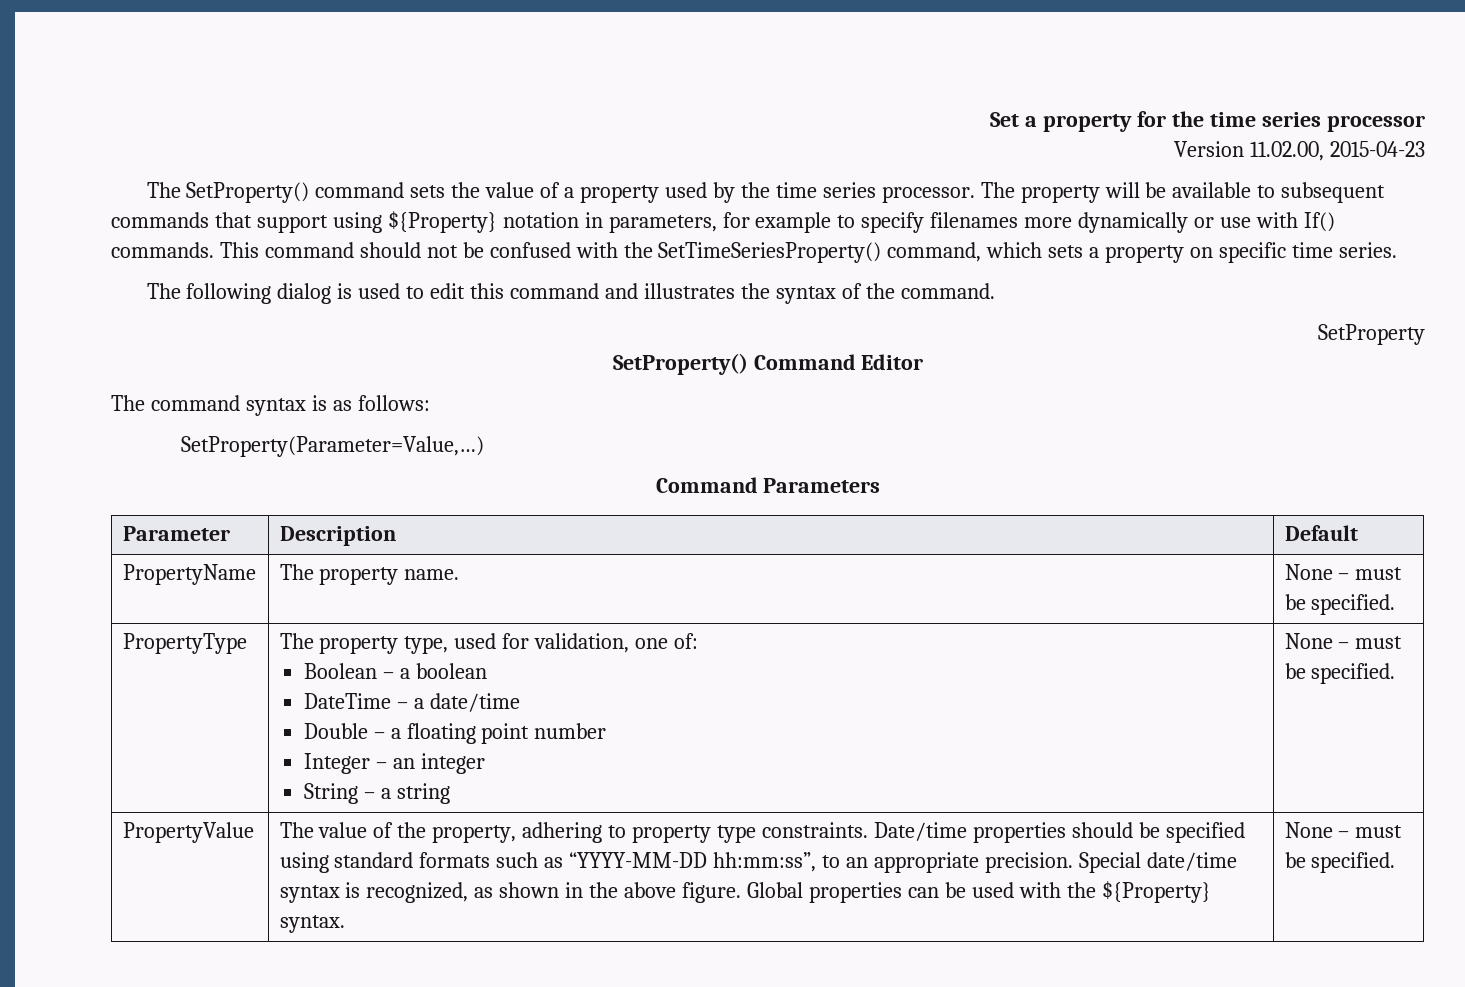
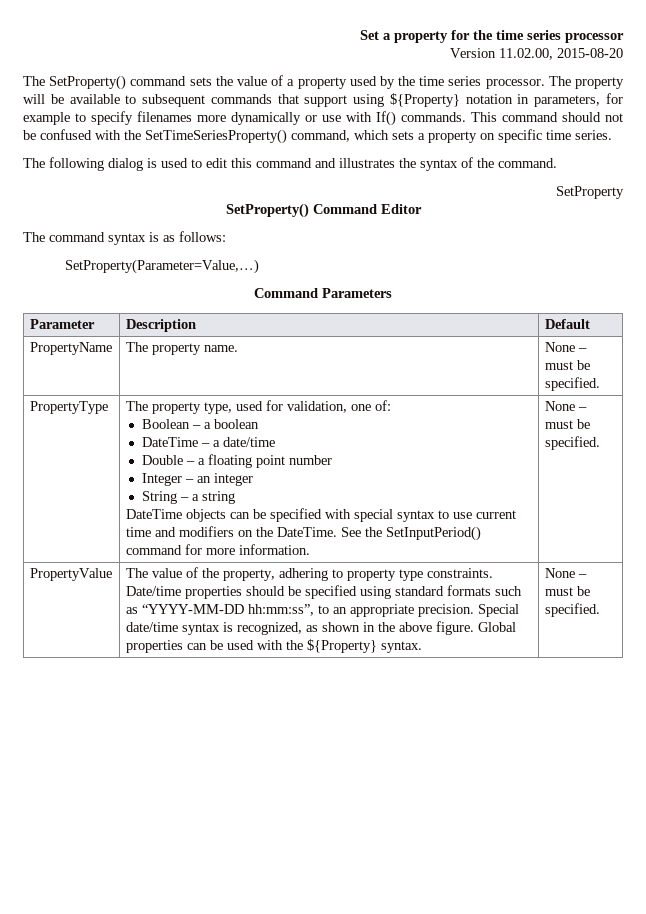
- Version 11.02.00, 2015-04-23
+ Version 11.02.00, 2015-08-20
+ DateTime objects can be specified with special syntax to use current time and modifiers on the DateTime. See the SetInputPeriod() command for more information.

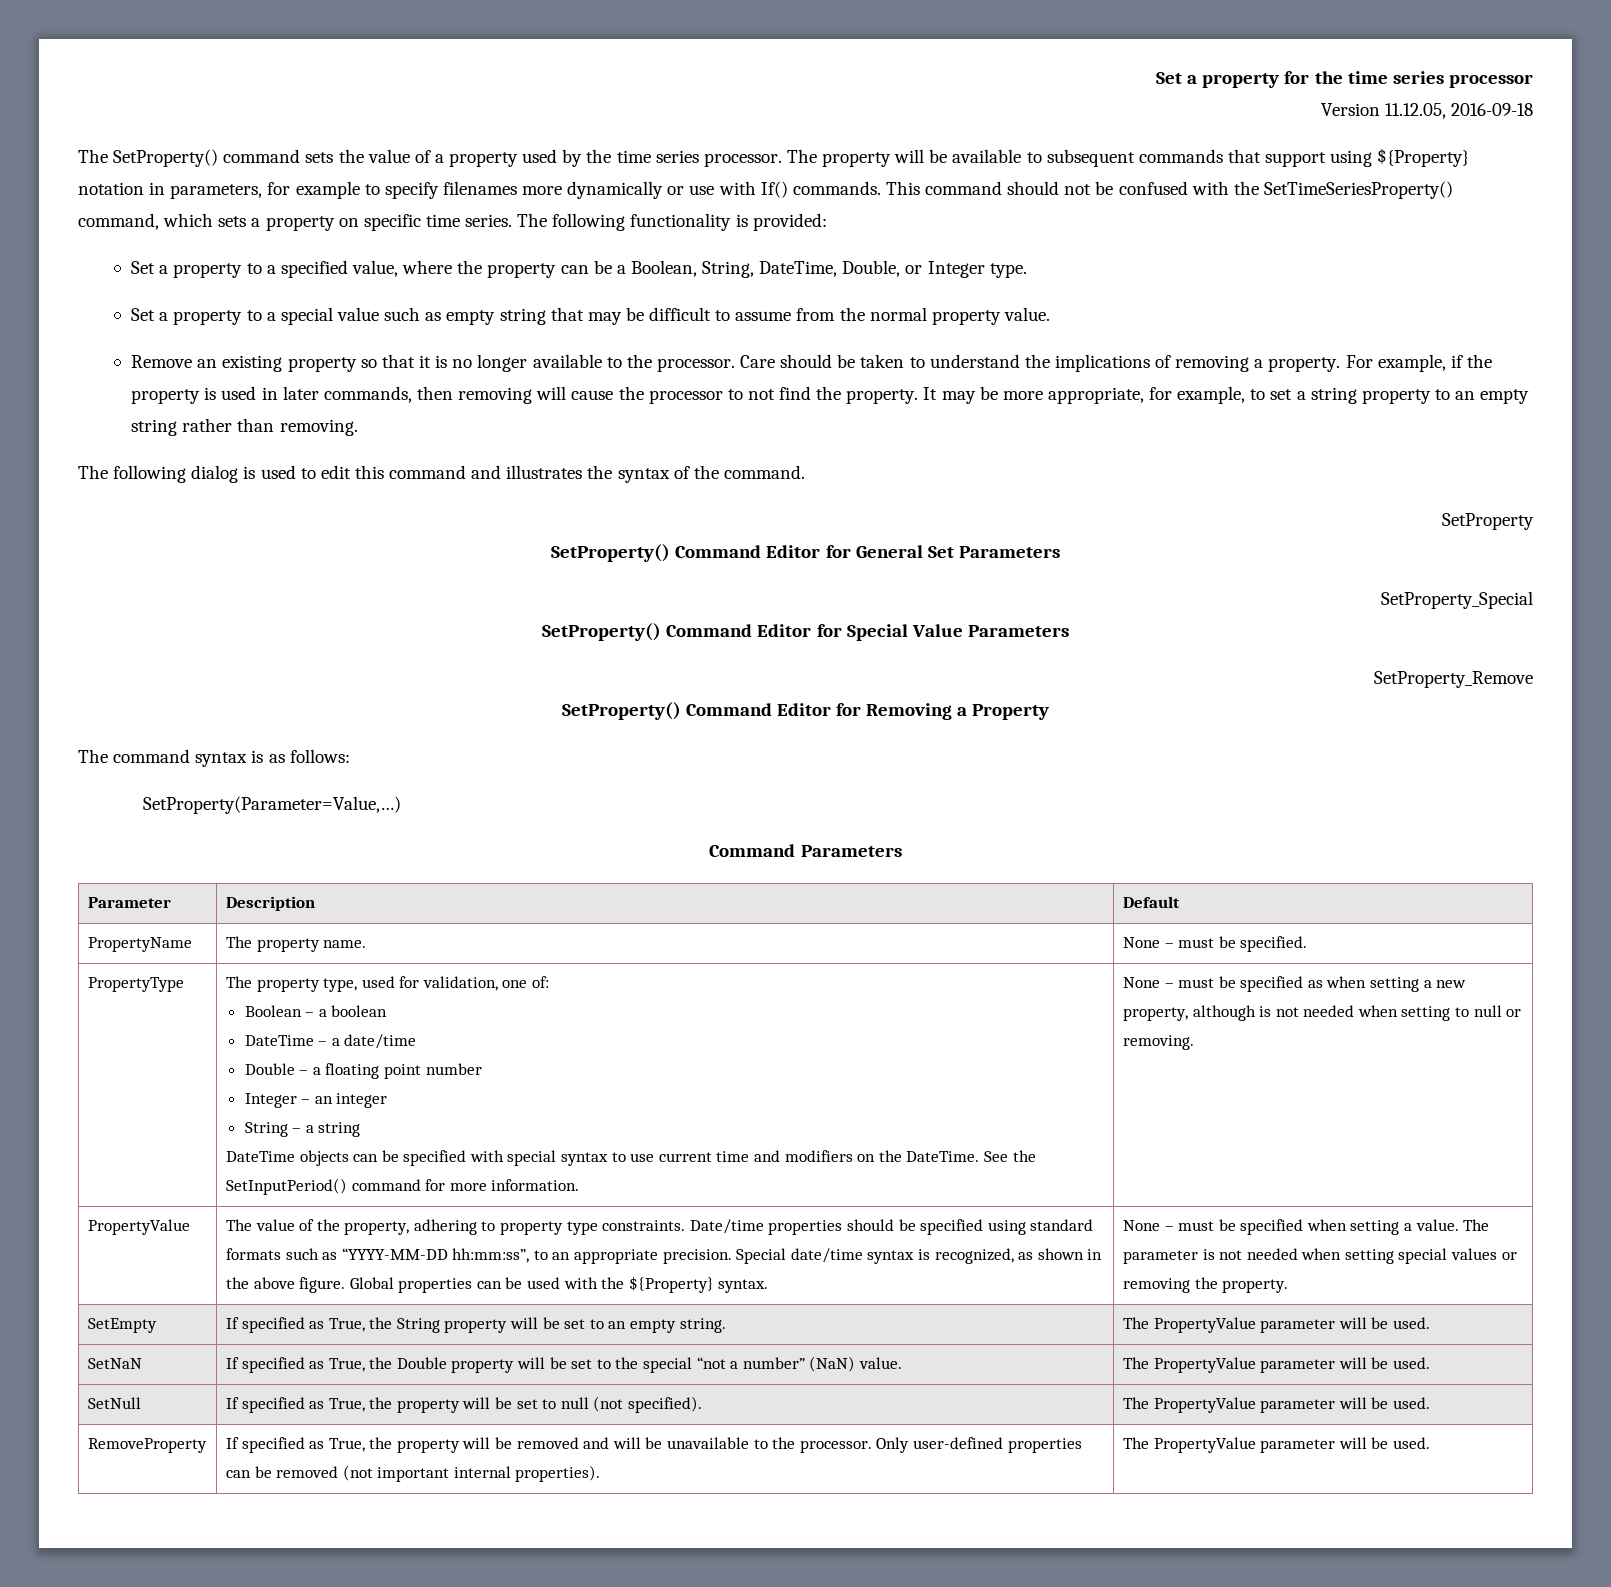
- Version 11.02.00, 2015-08-20
+ Version 11.12.05, 2016-09-18
+ The following functionality is provided:
+ Set a property to a specified value, where the property can be a Boolean, String, DateTime, Double, or Integer type.
+ Set a property to a special value such as empty string that may be difficult to assume from the normal property value.
+ Remove an existing property so that it is no longer available to the processor. Care should be taken to understand the implications of removing a property. For example, if the property is used in later commands, then removing will cause the processor to not find the property. It may be more appropriate, for example, to set a string property to an empty string rather than removing.
- SetProperty() Command Editor
+ SetProperty() Command Editor for General Set Parameters
+ SetProperty_Special
+ SetProperty() Command Editor for Special Value Parameters
+ SetProperty_Remove
+ SetProperty() Command Editor for Removing a Property
- See the SetInputPeriod() command for more information. | None – must be specified.
+ See the SetInputPeriod() command for more information. | None – must be specified as when setting a new property, although is not needed when setting to null or removing.
- Global properties can be used with the ${Property} syntax. | None – must be specified.
+ Global properties can be used with the ${Property} syntax. | None – must be specified when setting a value. The parameter is not needed when setting special values or removing the property.
+ SetEmpty | If specified as True, the String property will be set to an empty string. | The PropertyValue parameter will be used.
+ SetNaN | If specified as True, the Double property will be set to the special “not a number” (NaN) value. | The PropertyValue parameter will be used.
+ SetNull | If specified as True, the property will be set to null (not specified). | The PropertyValue parameter will be used.
+ RemoveProperty | If specified as True, the property will be removed and will be unavailable to the processor. Only user-defined properties can be removed (not important internal properties). | The PropertyValue parameter will be used.

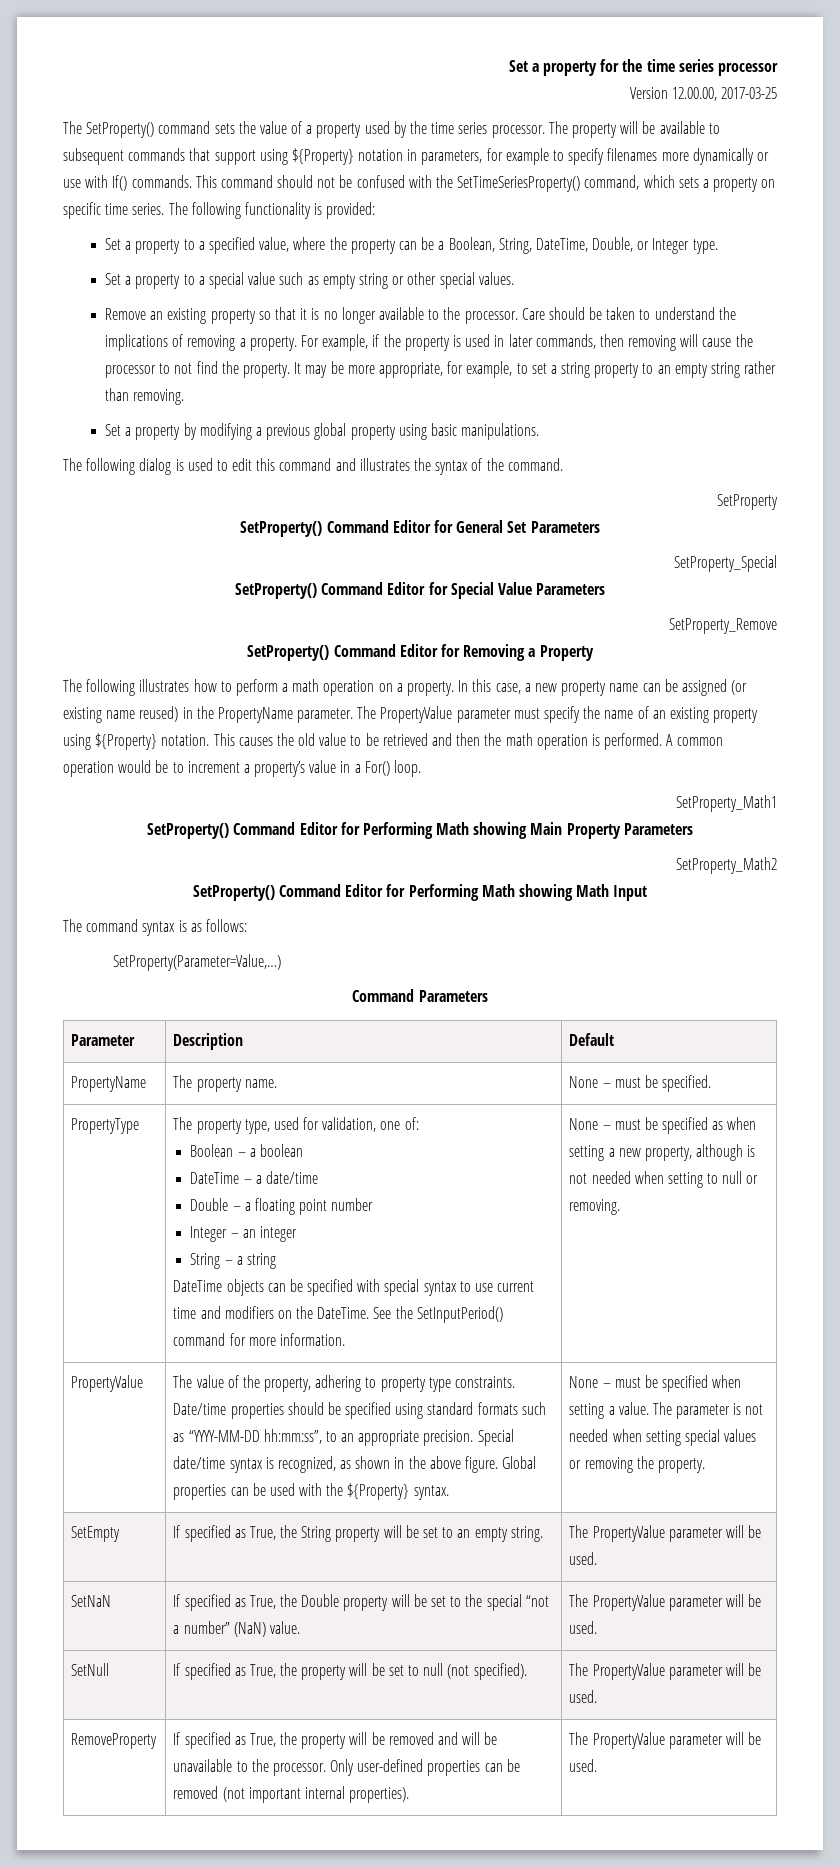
- Version 11.12.05, 2016-09-18
+ Version 12.00.00, 2017-03-25
- Set a property to a special value such as empty string that may be difficult to assume from the normal property value.
+ Set a property to a special value such as empty string or other special values.
+ Set a property by modifying a previous global property using basic manipulations.
+ The following illustrates how to perform a math operation on a property. In this case, a new property name can be assigned (or existing name reused) in the PropertyName parameter. The PropertyValue parameter must specify the name of an existing property using ${Property} notation. This causes the old value to be retrieved and then the math operation is performed. A common operation would be to increment a property’s value in a For() loop.
+ SetProperty_Math1
+ SetProperty() Command Editor for Performing Math showing Main Property Parameters
+ SetProperty_Math2
+ SetProperty() Command Editor for Performing Math showing Math Input

